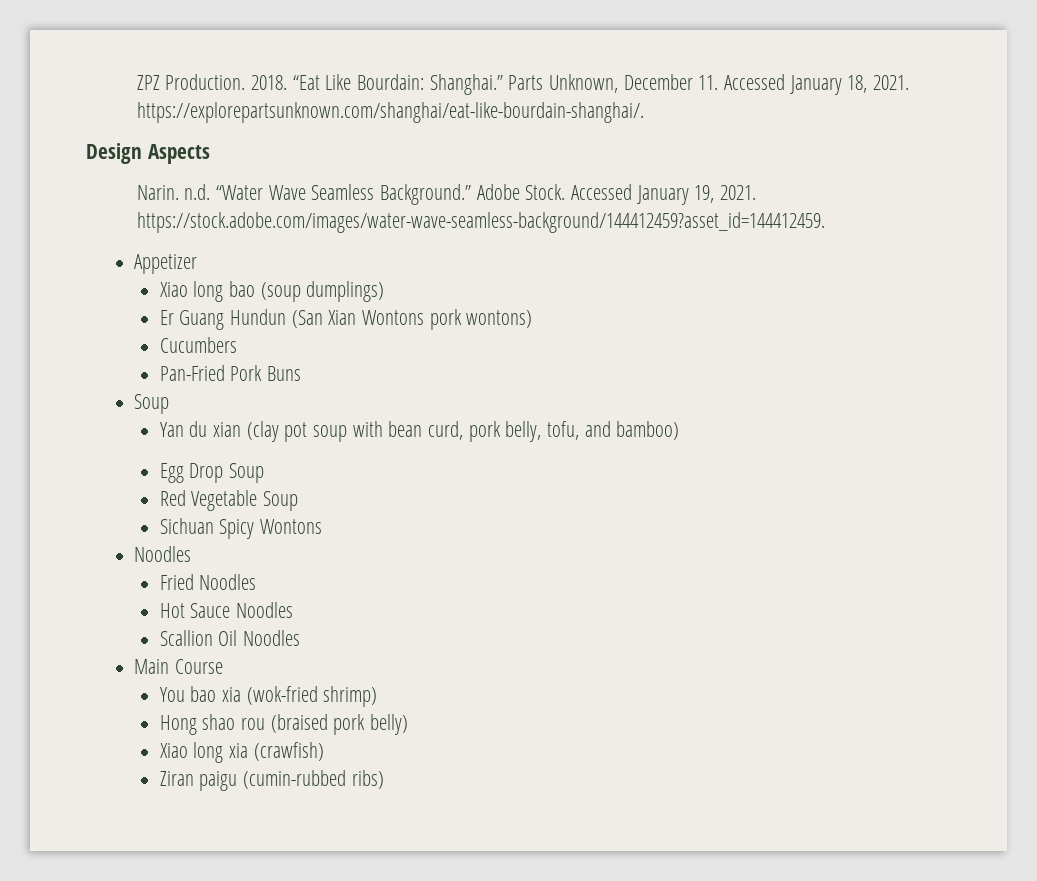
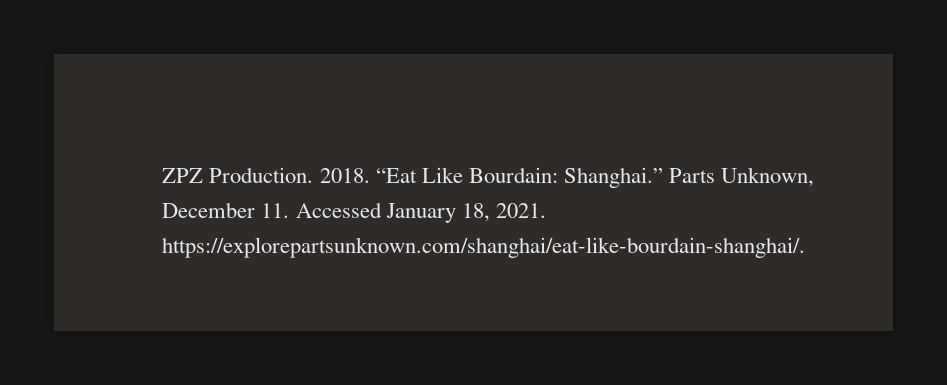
- Design Aspects
- Narin. n.d. “Water Wave Seamless Background.” Adobe Stock. Accessed January 19, 2021. https://stock.adobe.com/images/water-wave-seamless-background/144412459?asset_id=144412459.
- Appetizer
- Xiao long bao (soup dumplings)
- Er Guang Hundun (San Xian Wontons pork wontons)
- Cucumbers
- Pan-Fried Pork Buns
- Soup
- Yan du xian (clay pot soup with bean curd, pork belly, tofu, and bamboo)
- Egg Drop Soup
- Red Vegetable Soup
- Sichuan Spicy Wontons
- Noodles
- Fried Noodles
- Hot Sauce Noodles
- Scallion Oil Noodles
- Main Course
- You bao xia (wok-fried shrimp)
- Hong shao rou (braised pork belly)
- Xiao long xia (crawfish)
- Ziran paigu (cumin-rubbed ribs)

